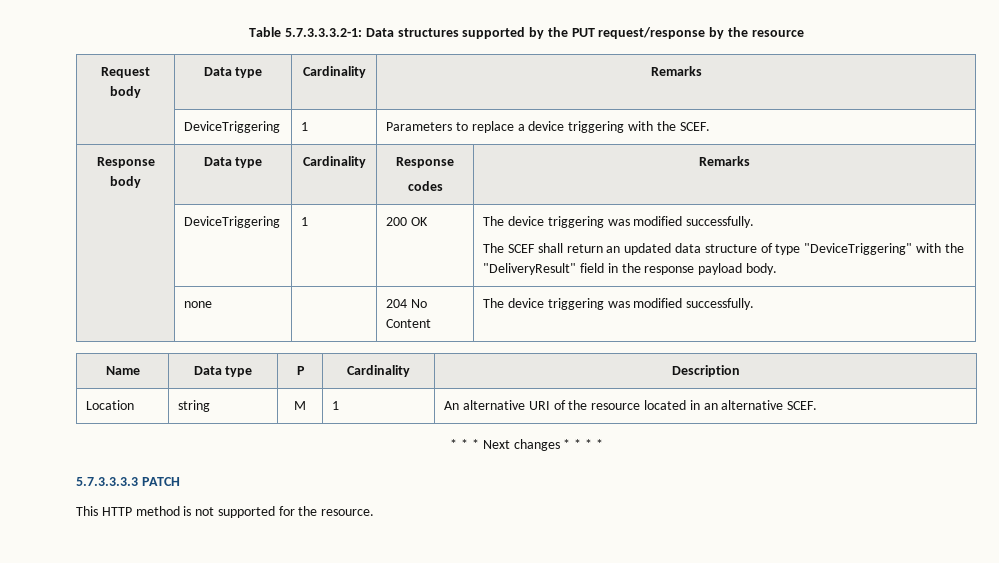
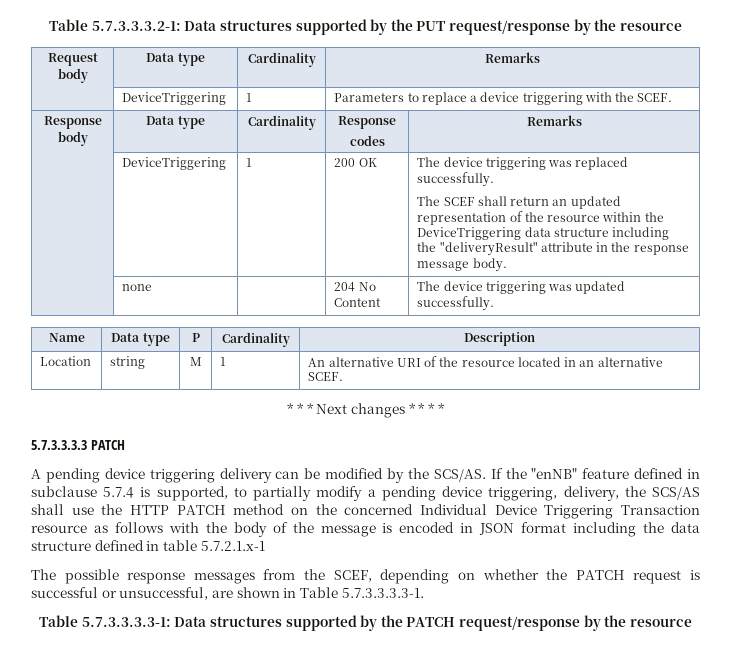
- | DeviceTriggering | 1 | 200 OK | The device triggering was modified successfully.
- The SCEF shall return an updated data structure of type "DeviceTriggering" with the "DeliveryResult" field in the response payload body.
+ | DeviceTriggering | 1 | 200 OK | The device triggering was replaced successfully.
+ The SCEF shall return an updated representation of the resource within the DeviceTriggering data structure including the "deliveryResult" attribute in the response message body.
- | none | | 204 No Content | The device triggering was modified successfully.
+ | none | | 204 No Content | The device triggering was updated successfully.
- This HTTP method is not supported for the resource.
+ A pending device triggering delivery can be modified by the SCS/AS. If the "enNB" feature defined in subclause 5.7.4 is supported, to partially modify a pending device triggering, delivery, the SCS/AS shall use the HTTP PATCH method on the concerned Individual Device Triggering Transaction resource as follows with the body of the message is encoded in JSON format including the data structure defined in table 5.7.2.1.x-1
+ The possible response messages from the SCEF, depending on whether the PATCH request is successful or unsuccessful, are shown in Table 5.7.3.3.3.3-1.
+ Table 5.7.3.3.3.3-1: Data structures supported by the PATCH request/response by the resource

